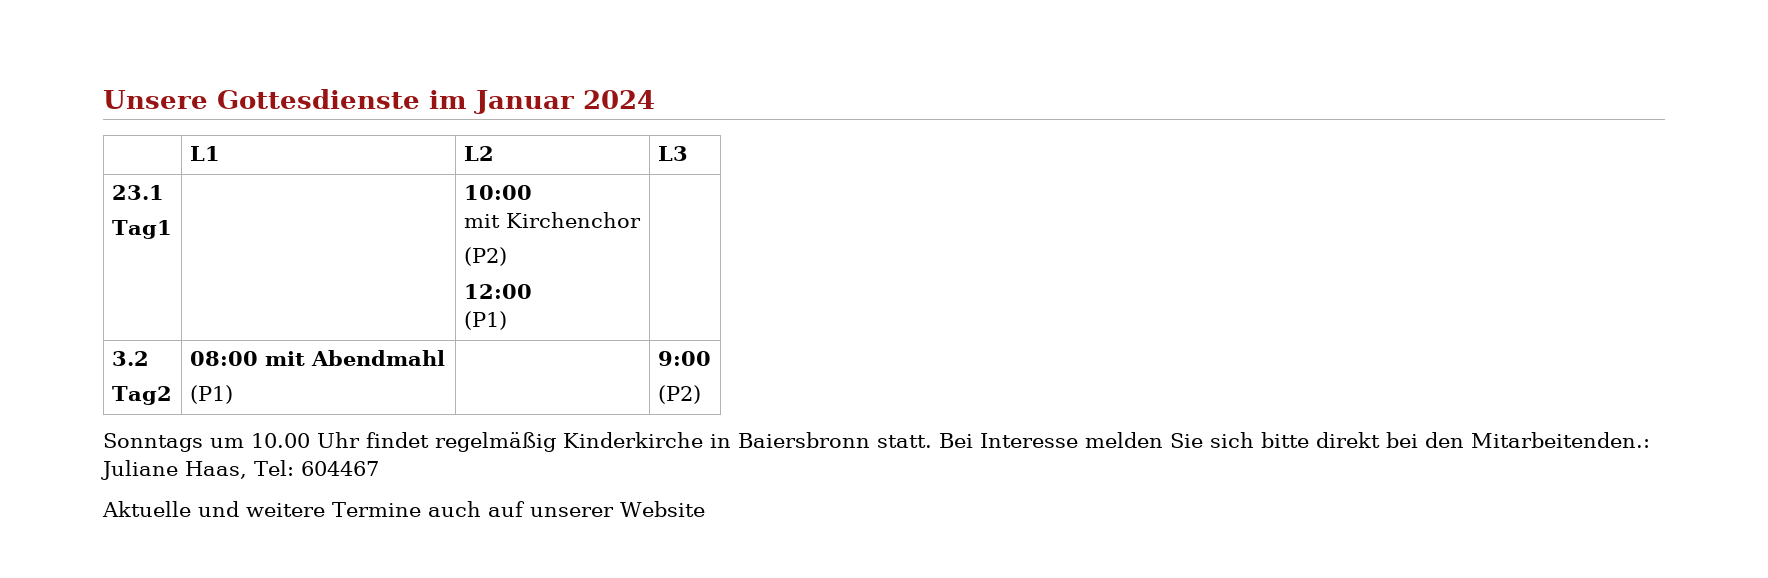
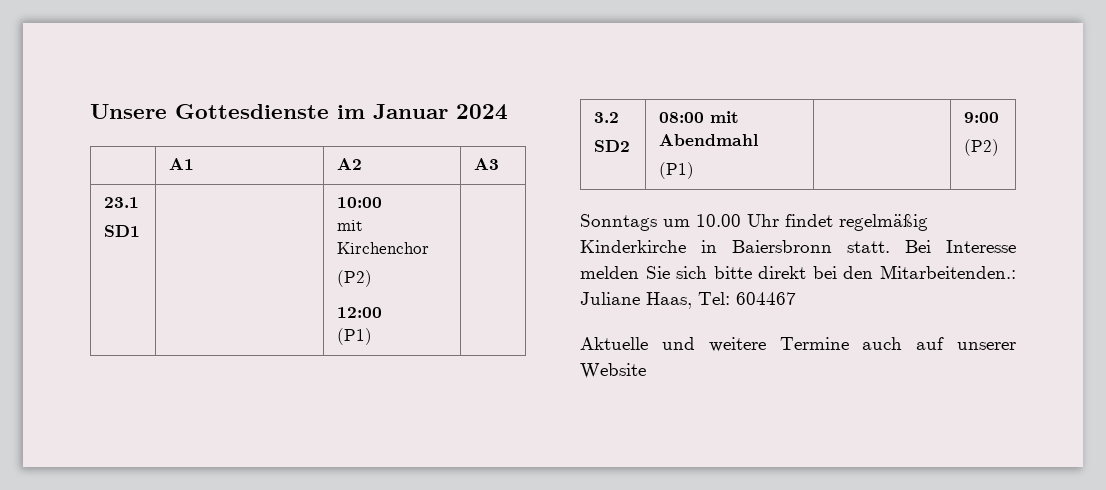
- | L1 | L2 | L3
+ | A1 | A2 | A3
  23.1
- Tag1 | | 10:00
+ SD1 | | 10:00
  3.2
- Tag2 | 08:00 mit Abendmahl
+ SD2 | 08:00 mit Abendmahl

